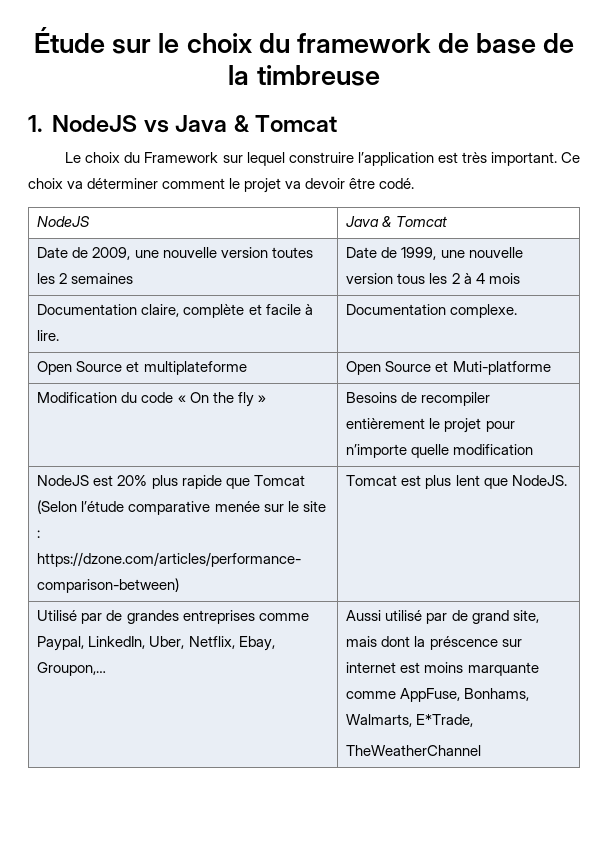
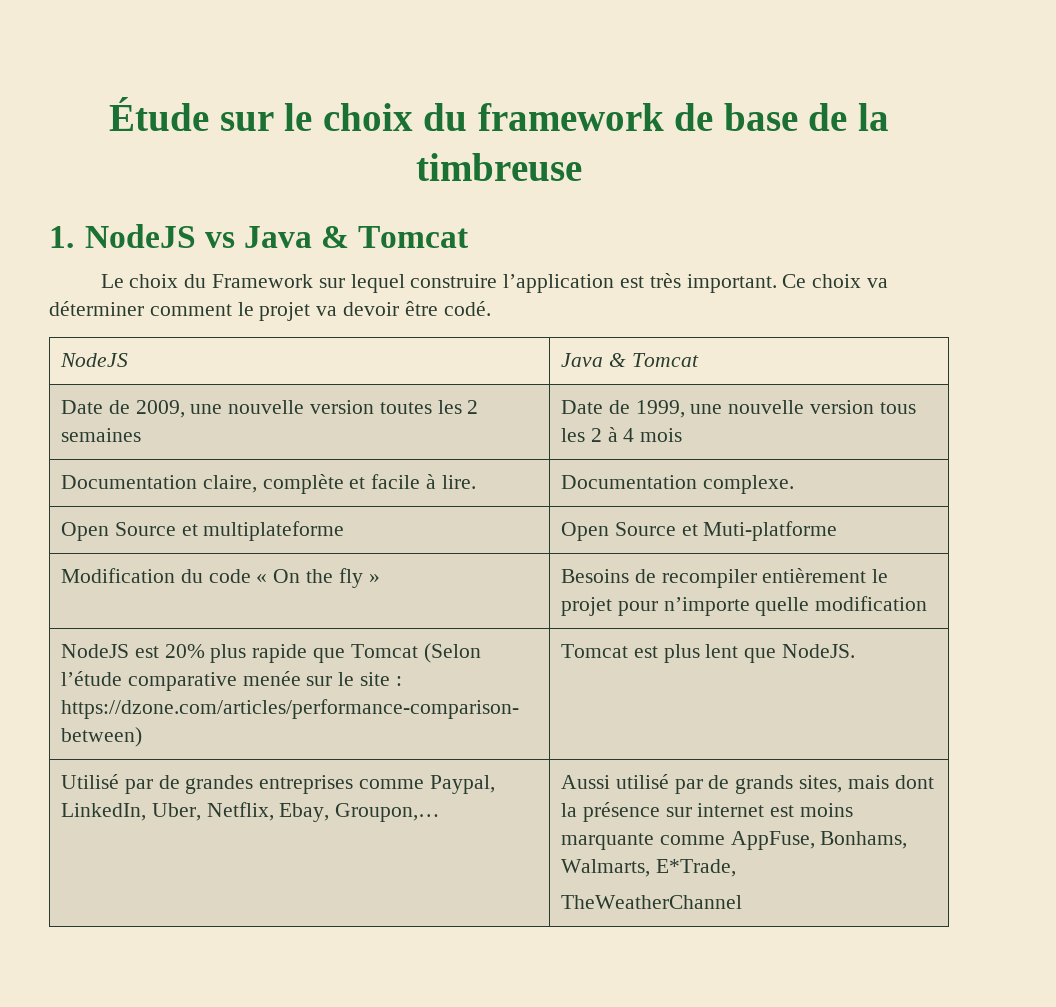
- Utilisé par de grandes entreprises comme Paypal, LinkedIn, Uber, Netflix, Ebay, Groupon,… | Aussi utilisé par de grand site, mais dont la préscence sur internet est moins marquante comme AppFuse, Bonhams, Walmarts, E*Trade,
+ Utilisé par de grandes entreprises comme Paypal, LinkedIn, Uber, Netflix, Ebay, Groupon,… | Aussi utilisé par de grands sites, mais dont la présence sur internet est moins marquante comme AppFuse, Bonhams, Walmarts, E*Trade,

